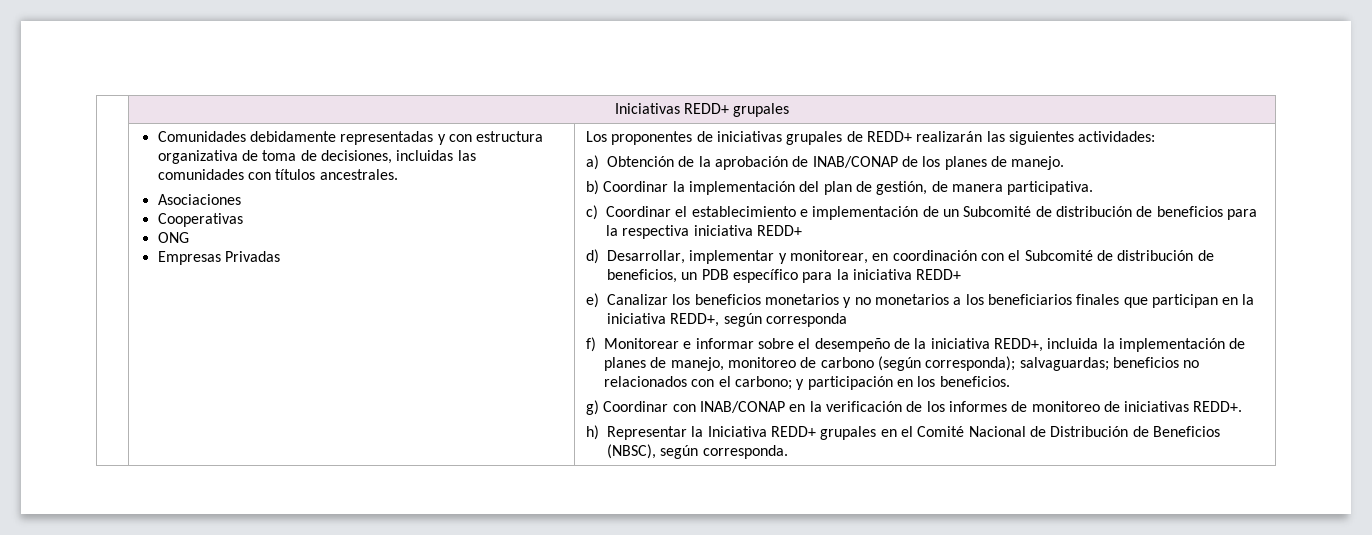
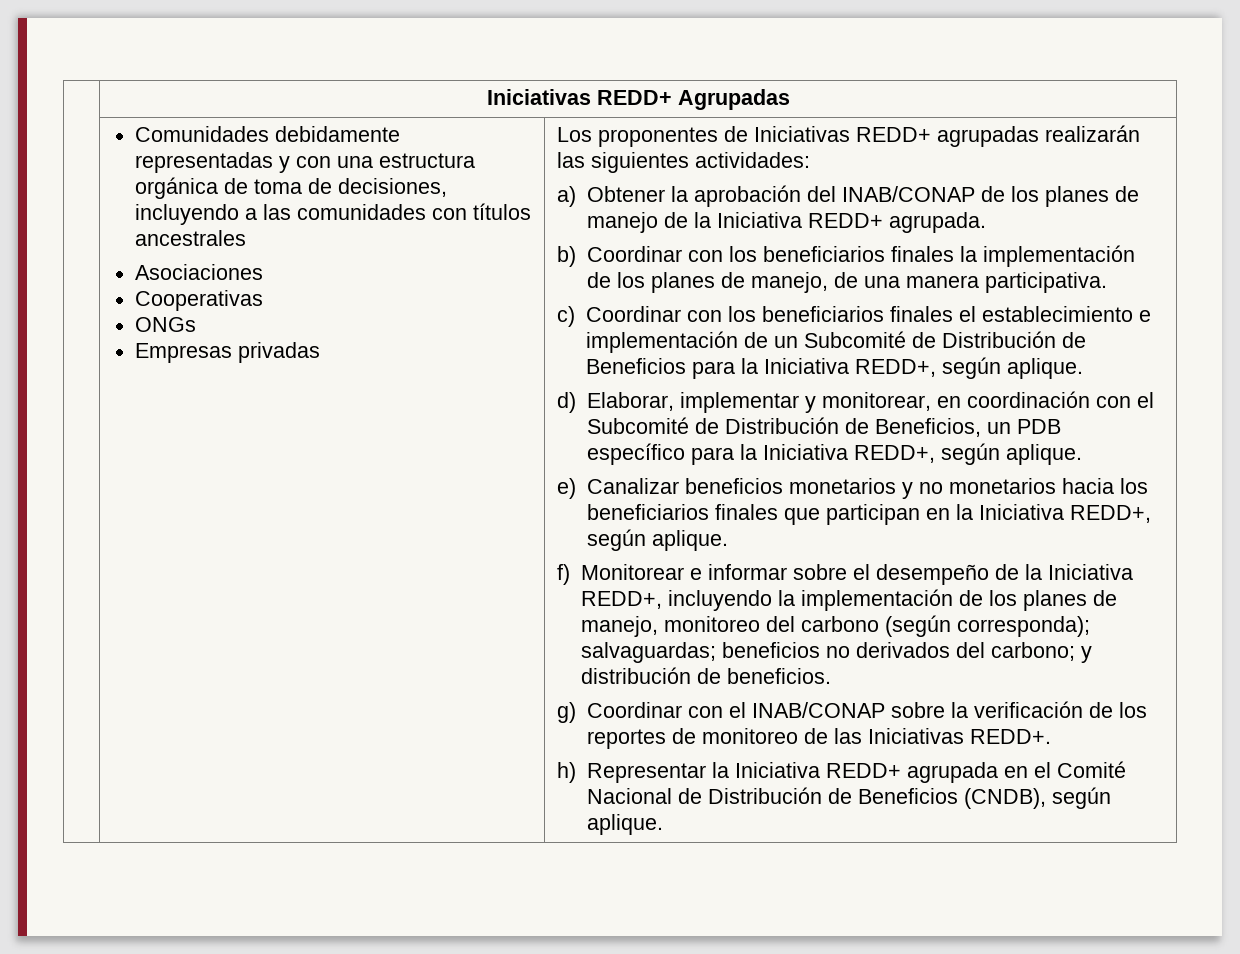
- | Iniciativas REDD+ grupales
+ | Iniciativas REDD+ Agrupadas
- Comunidades debidamente representadas y con estructura organizativa de toma de decisiones, incluidas las comunidades con títulos ancestrales.
+ Comunidades debidamente representadas y con una estructura orgánica de toma de decisiones, incluyendo a las comunidades con títulos ancestrales
- ONG
+ ONGs
- Empresas Privadas
+ Empresas privadas
- Los proponentes de iniciativas grupales de REDD+ realizarán las siguientes actividades:
+ Los proponentes de Iniciativas REDD+ agrupadas realizarán las siguientes actividades:
- a) Obtención de la aprobación de INAB/CONAP de los planes de manejo.
- b) Coordinar la implementación del plan de gestión, de manera participativa.
+ a) Obtener la aprobación del INAB/CONAP de los planes de manejo de la Iniciativa REDD+ agrupada.
+ b) Coordinar con los beneficiarios finales la implementación de los planes de manejo, de una manera participativa.
- c) Coordinar el establecimiento e implementación de un Subcomité de distribución de beneficios para la respectiva iniciativa REDD+
+ c) Coordinar con los beneficiarios finales el establecimiento e implementación de un Subcomité de Distribución de Beneficios para la Iniciativa REDD+, según aplique.
- d) Desarrollar, implementar y monitorear, en coordinación con el Subcomité de distribución de beneficios, un PDB específico para la iniciativa REDD+
+ d) Elaborar, implementar y monitorear, en coordinación con el Subcomité de Distribución de Beneficios, un PDB específico para la Iniciativa REDD+, según aplique.
- e) Canalizar los beneficios monetarios y no monetarios a los beneficiarios finales que participan en la iniciativa REDD+, según corresponda
+ e) Canalizar beneficios monetarios y no monetarios hacia los beneficiarios finales que participan en la Iniciativa REDD+, según aplique.
- f) Monitorear e informar sobre el desempeño de la iniciativa REDD+, incluida la implementación de planes de manejo, monitoreo de carbono (según corresponda); salvaguardas; beneficios no relacionados con el carbono; y participación en los beneficios.
- g) Coordinar con INAB/CONAP en la verificación de los informes de monitoreo de iniciativas REDD+.
+ f) Monitorear e informar sobre el desempeño de la Iniciativa REDD+, incluyendo la implementación de los planes de manejo, monitoreo del carbono (según corresponda); salvaguardas; beneficios no derivados del carbono; y distribución de beneficios.
+ g) Coordinar con el INAB/CONAP sobre la verificación de los reportes de monitoreo de las Iniciativas REDD+.
- h) Representar la Iniciativa REDD+ grupales en el Comité Nacional de Distribución de Beneficios (NBSC), según corresponda.
+ h) Representar la Iniciativa REDD+ agrupada en el Comité Nacional de Distribución de Beneficios (CNDB), según aplique.

